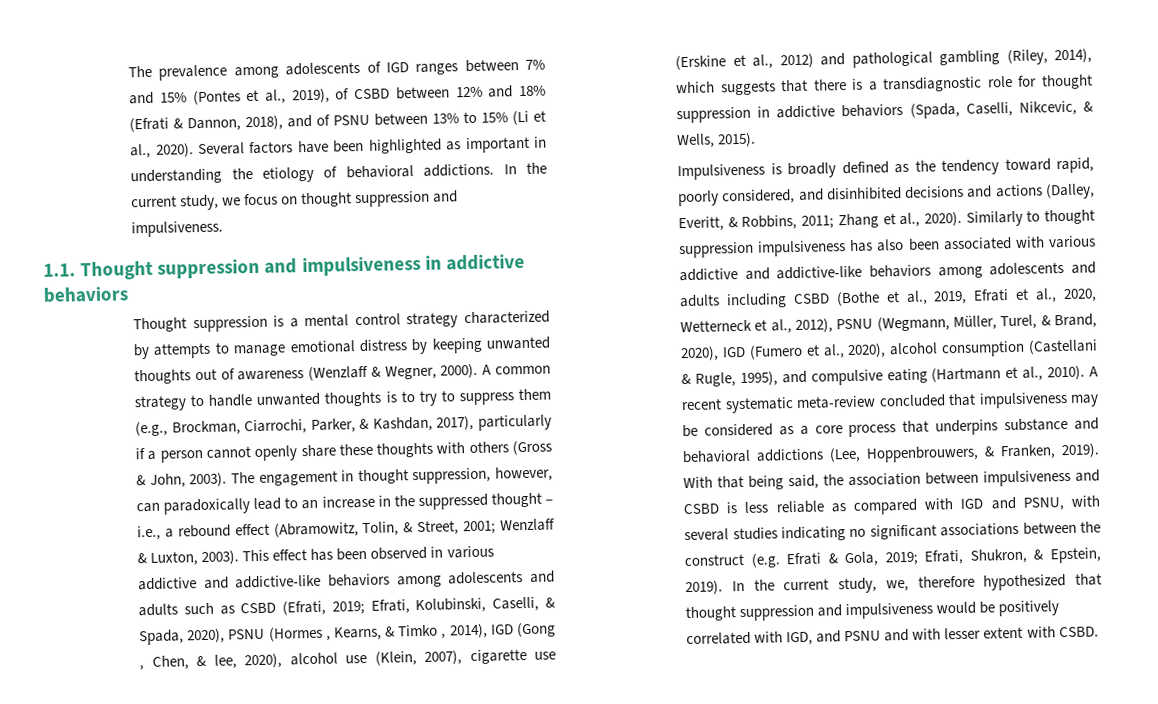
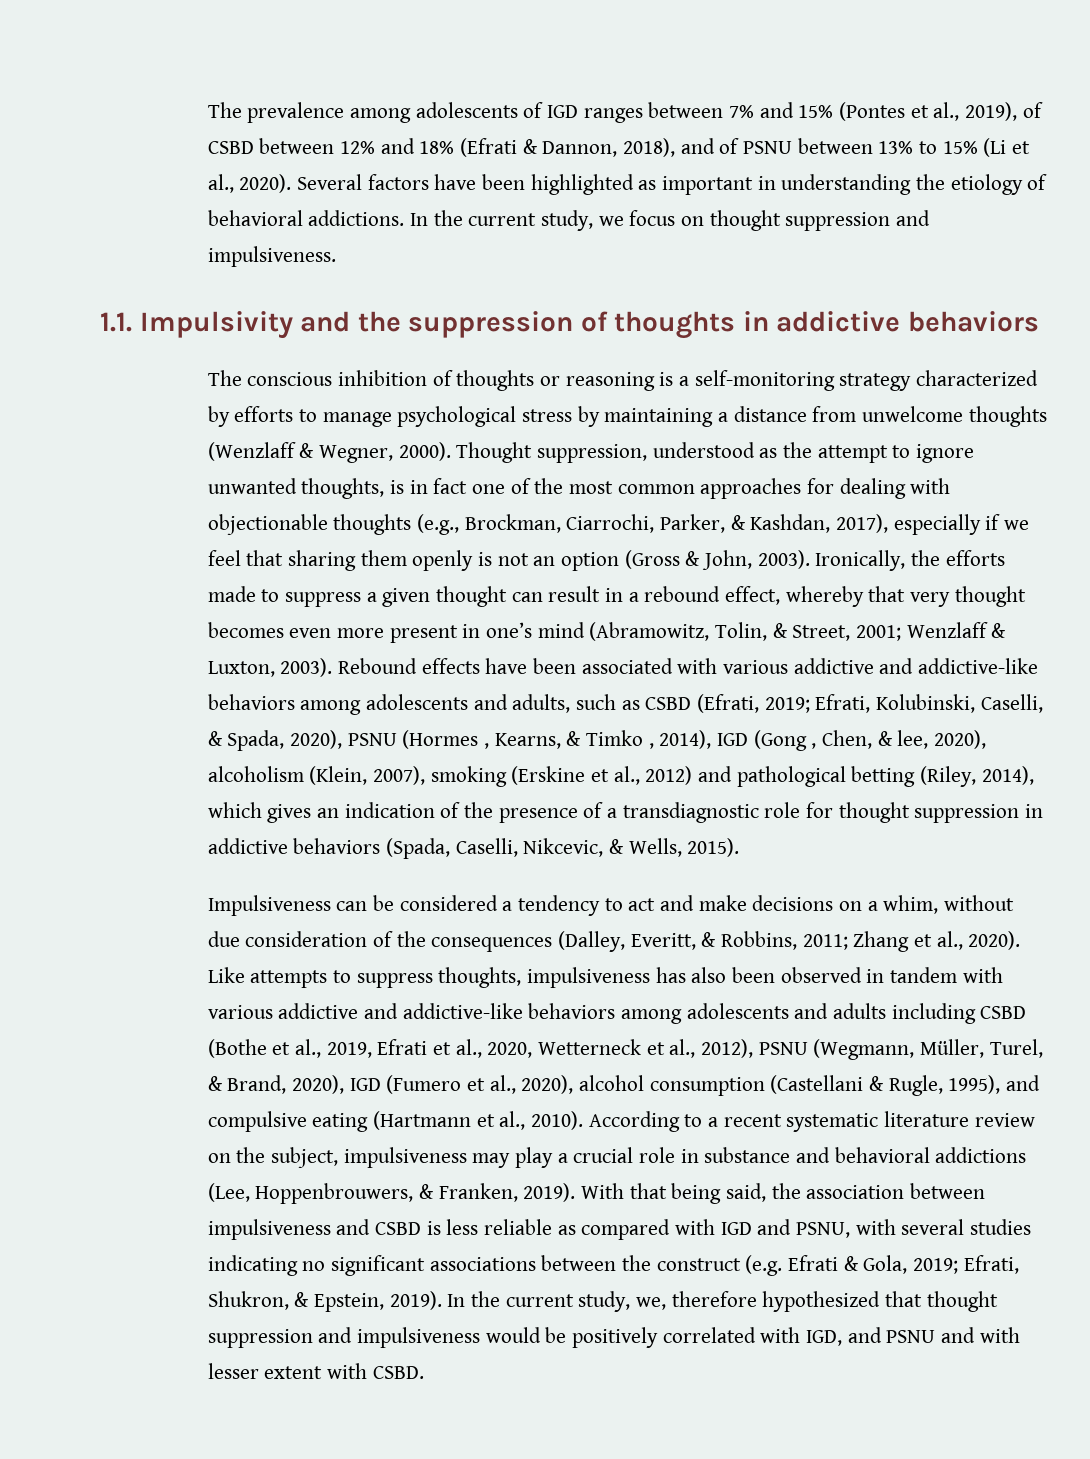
- 1.1. Thought suppression and impulsiveness in addictive behaviors
- Thought suppression is a mental control strategy characterized by attempts to manage emotional distress by keeping unwanted thoughts out of awareness (Wenzlaff & Wegner, 2000). A common strategy to handle unwanted thoughts is to try to suppress them (e.g., Brockman, Ciarrochi, Parker, & Kashdan, 2017), particularly if a person cannot openly share these thoughts with others (Gross & John, 2003). The engagement in thought suppression, however, can paradoxically lead to an increase in the suppressed thought – i.e., a rebound effect (Abramowitz, Tolin, & Street, 2001; Wenzlaff & Luxton, 2003).
+ 1.1. Impulsivity and the suppression of thoughts in addictive behaviors
+ The conscious inhibition of thoughts or reasoning is a self-monitoring strategy characterized by efforts to manage psychological stress by maintaining a distance from unwelcome thoughts (Wenzlaff & Wegner, 2000). Thought suppression, understood as the attempt to ignore unwanted thoughts, is in fact one of the most common approaches for dealing with objectionable thoughts (e.g., Brockman, Ciarrochi, Parker, & Kashdan, 2017), especially if we feel that sharing them openly is not an option (Gross & John, 2003). Ironically, the efforts made to suppress a given thought can result in a rebound effect, whereby that very thought becomes even more present in one’s mind (Abramowitz, Tolin, & Street, 2001; Wenzlaff & Luxton, 2003).
- This effect has been observed in various addictive and addictive-like behaviors among adolescents and adults such as CSBD (Efrati, 2019; Efrati, Kolubinski, Caselli, & Spada, 2020), PSNU (Hormes , Kearns, & Timko , 2014), IGD (Gong , Chen, & lee, 2020), alcohol use (Klein, 2007), cigarette use (Erskine et al., 2012) and pathological gambling (Riley, 2014), which suggests that there is a transdiagnostic role for thought suppression in addictive behaviors (Spada, Caselli, Nikcevic, & Wells, 2015).
+ Rebound effects have been associated with various addictive and addictive-like behaviors among adolescents and adults, such as CSBD (Efrati, 2019; Efrati, Kolubinski, Caselli, & Spada, 2020), PSNU (Hormes , Kearns, & Timko , 2014), IGD (Gong , Chen, & lee, 2020), alcoholism (Klein, 2007), smoking (Erskine et al., 2012) and pathological betting (Riley, 2014), which gives an indication of the presence of a transdiagnostic role for thought suppression in addictive behaviors (Spada, Caselli, Nikcevic, & Wells, 2015).
- Impulsiveness is broadly defined as the tendency toward rapid, poorly considered, and disinhibited decisions and actions (Dalley, Everitt, & Robbins, 2011; Zhang et al., 2020).
+ Impulsiveness can be considered a tendency to act and make decisions on a whim, without due consideration of the consequences (Dalley, Everitt, & Robbins, 2011; Zhang et al., 2020).
- Similarly to thought suppression impulsiveness has also been associated with various addictive and addictive-like behaviors among adolescents and adults including CSBD (Bothe et al., 2019, Efrati et al., 2020, Wetterneck et al., 2012), PSNU (Wegmann, Müller, Turel, & Brand, 2020), IGD (Fumero et al., 2020), alcohol consumption (Castellani & Rugle, 1995), and compulsive eating (Hartmann et al., 2010).
+ Like attempts to suppress thoughts, impulsiveness has also been observed in tandem with various addictive and addictive-like behaviors among adolescents and adults including CSBD (Bothe et al., 2019, Efrati et al., 2020, Wetterneck et al., 2012), PSNU (Wegmann, Müller, Turel, & Brand, 2020), IGD (Fumero et al., 2020), alcohol consumption (Castellani & Rugle, 1995), and compulsive eating (Hartmann et al., 2010).
- A recent systematic meta-review concluded that impulsiveness may be considered as a core process that underpins substance and behavioral addictions (Lee, Hoppenbrouwers, & Franken, 2019).
+ According to a recent systematic literature review on the subject, impulsiveness may play a crucial role in substance and behavioral addictions (Lee, Hoppenbrouwers, & Franken, 2019).

